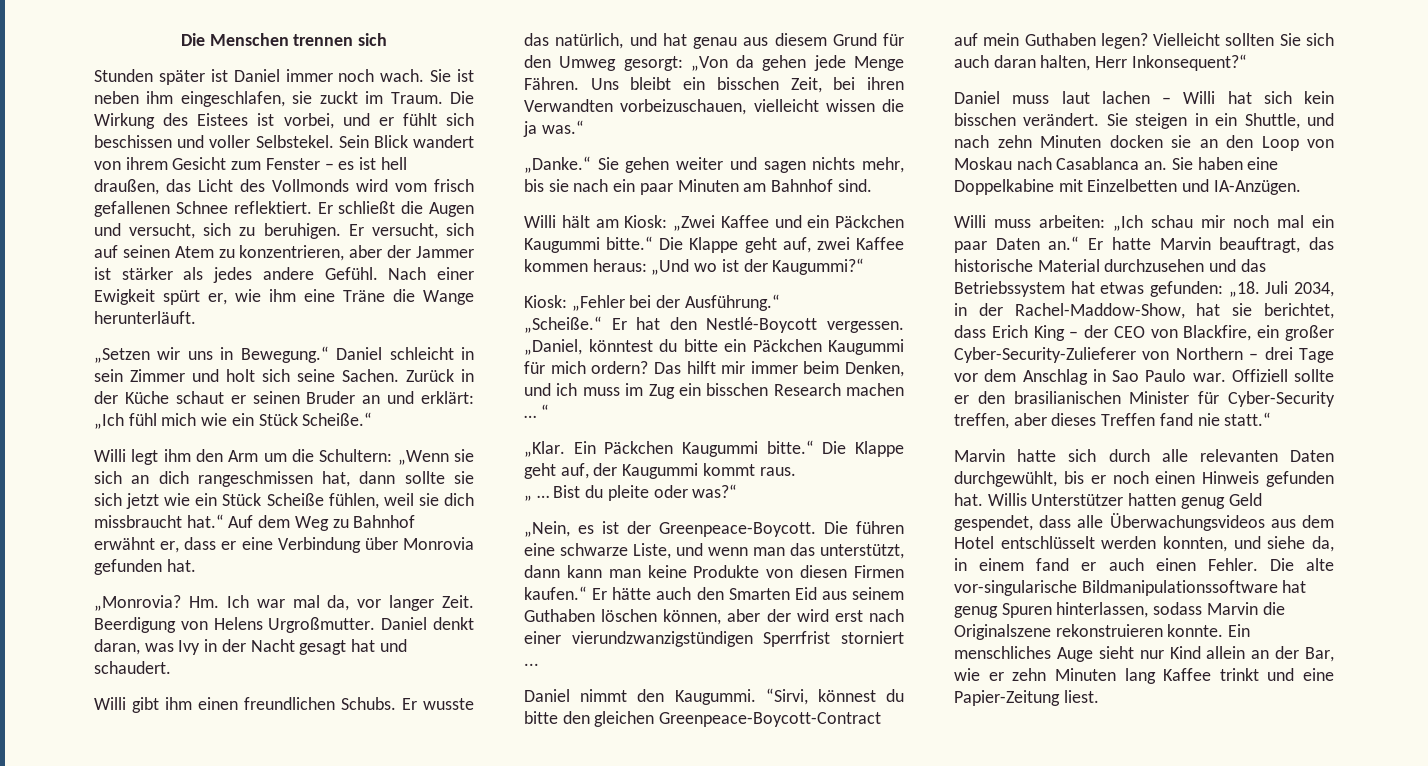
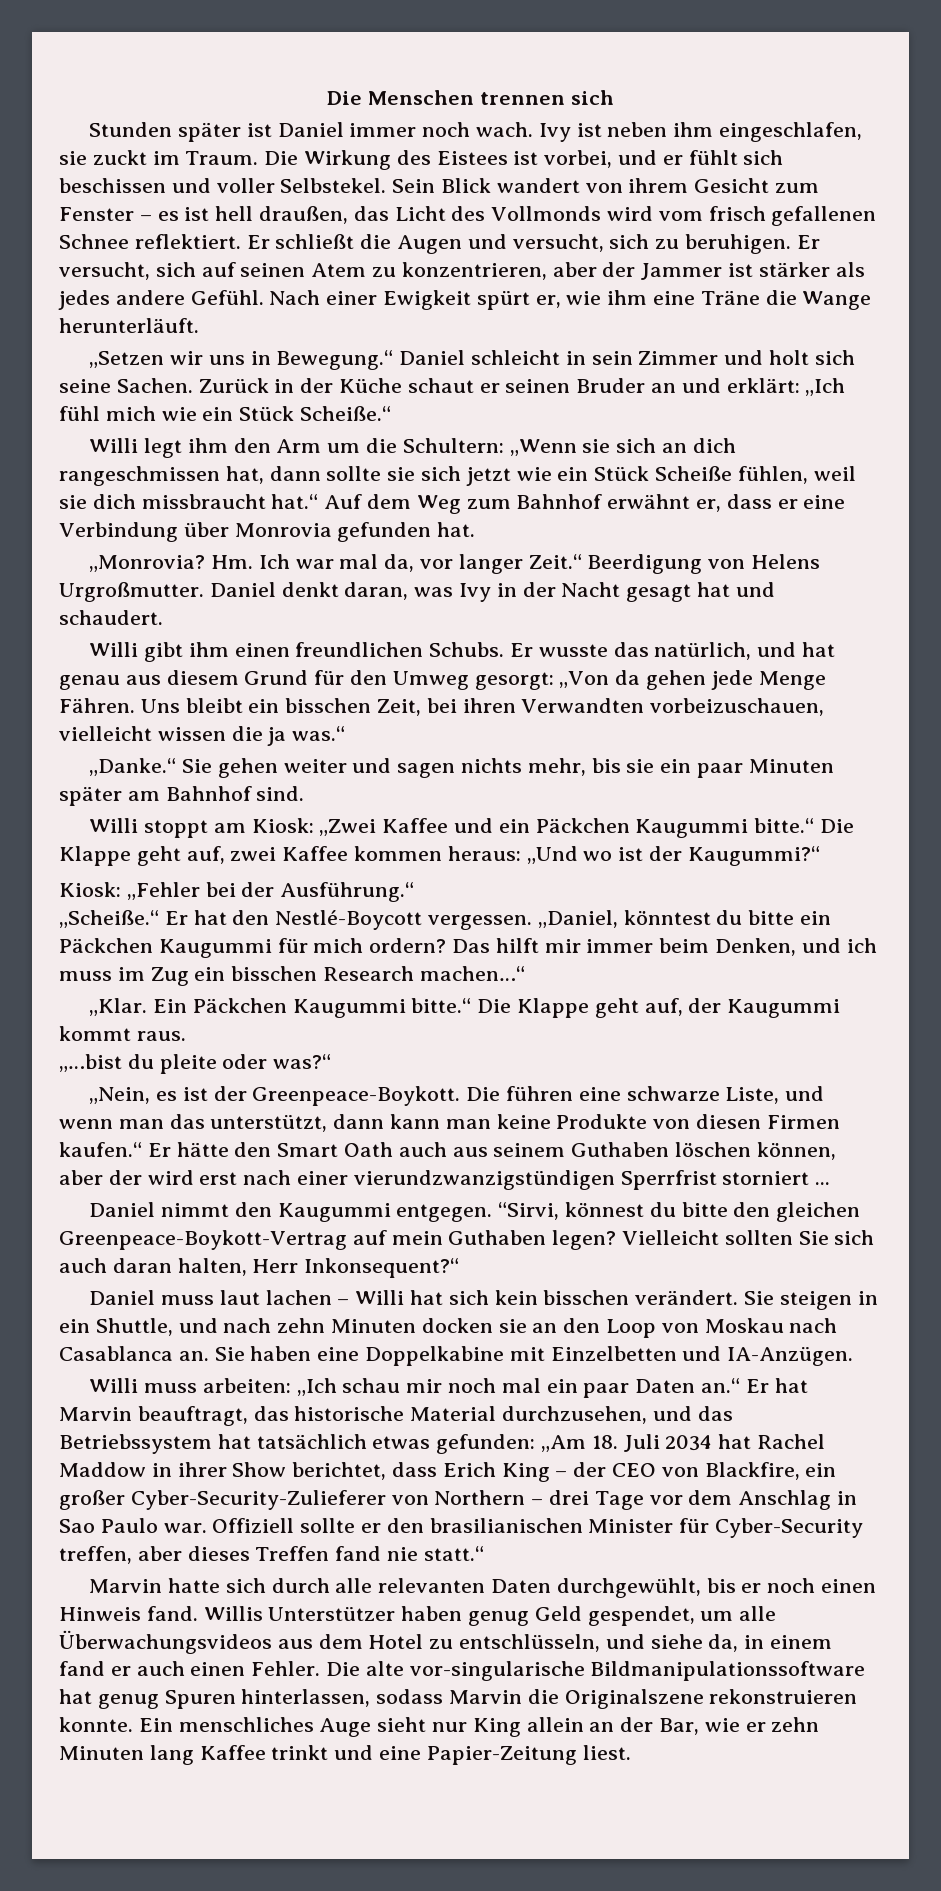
- Sie ist neben ihm eingeschlafen, sie zuckt im Traum.
+ Ivy ist neben ihm eingeschlafen, sie zuckt im Traum.
- Willi legt ihm den Arm um die Schultern: „Wenn sie sich an dich rangeschmissen hat, dann sollte sie sich jetzt wie ein Stück Scheiße fühlen, weil sie dich missbraucht hat.“ Auf dem Weg zu Bahnhof erwähnt er, dass er eine Verbindung über Monrovia gefunden hat.
+ Willi legt ihm den Arm um die Schultern: „Wenn sie sich an dich rangeschmissen hat, dann sollte sie sich jetzt wie ein Stück Scheiße fühlen, weil sie dich missbraucht hat.“ Auf dem Weg zum Bahnhof erwähnt er, dass er eine Verbindung über Monrovia gefunden hat.
- Hm. Ich war mal da, vor langer Zeit. Beerdigung von Helens Urgroßmutter.
+ Hm. Ich war mal da, vor langer Zeit.“ Beerdigung von Helens Urgroßmutter.
- „Danke.“ Sie gehen weiter und sagen nichts mehr, bis sie nach ein paar Minuten am Bahnhof sind.
+ „Danke.“ Sie gehen weiter und sagen nichts mehr, bis sie ein paar Minuten später am Bahnhof sind.
- Willi hält am Kiosk: „Zwei Kaffee und ein Päckchen Kaugummi bitte.“ Die Klappe geht auf, zwei Kaffee kommen heraus: „Und wo ist der Kaugummi?“
+ Willi stoppt am Kiosk: „Zwei Kaffee und ein Päckchen Kaugummi bitte.“ Die Klappe geht auf, zwei Kaffee kommen heraus: „Und wo ist der Kaugummi?“
- Das hilft mir immer beim Denken, und ich muss im Zug ein bisschen Research machen … “
+ Das hilft mir immer beim Denken, und ich muss im Zug ein bisschen Research machen…“
- „ … Bist du pleite oder was?“
+ „…bist du pleite oder was?“
- „Nein, es ist der Greenpeace-Boycott.
+ „Nein, es ist der Greenpeace-Boykott.
- Die führen eine schwarze Liste, und wenn man das unterstützt, dann kann man keine Produkte von diesen Firmen kaufen.“ Er hätte auch den Smarten Eid aus seinem Guthaben löschen können, aber der wird erst nach einer vierundzwanzigstündigen Sperrfrist storniert ...
+ Die führen eine schwarze Liste, und wenn man das unterstützt, dann kann man keine Produkte von diesen Firmen kaufen.“ Er hätte den Smart Oath auch aus seinem Guthaben löschen können, aber der wird erst nach einer vierundzwanzigstündigen Sperrfrist storniert ...
- Daniel nimmt den Kaugummi.
+ Daniel nimmt den Kaugummi entgegen.
- “Sirvi, könnest du bitte den gleichen Greenpeace-Boycott-Contract auf mein Guthaben legen?
+ “Sirvi, könnest du bitte den gleichen Greenpeace-Boykott-Vertrag auf mein Guthaben legen?
- Willi muss arbeiten: „Ich schau mir noch mal ein paar Daten an.“ Er hatte Marvin beauftragt, das historische Material durchzusehen und das Betriebssystem hat etwas gefunden: „18. Juli 2034, in der Rachel-Maddow-Show, hat sie berichtet, dass Erich King – der CEO von Blackfire, ein großer Cyber-Security-Zulieferer von Northern – drei Tage vor dem Anschlag in Sao Paulo war.
+ Willi muss arbeiten: „Ich schau mir noch mal ein paar Daten an.“ Er hat Marvin beauftragt, das historische Material durchzusehen, und das Betriebssystem hat tatsächlich etwas gefunden: „Am 18. Juli 2034 hat Rachel Maddow in ihrer Show berichtet, dass Erich King – der CEO von Blackfire, ein großer Cyber-Security-Zulieferer von Northern – drei Tage vor dem Anschlag in Sao Paulo war.
- Marvin hatte sich durch alle relevanten Daten durchgewühlt, bis er noch einen Hinweis gefunden hat.
+ Marvin hatte sich durch alle relevanten Daten durchgewühlt, bis er noch einen Hinweis fand.
- Willis Unterstützer hatten genug Geld gespendet, dass alle Überwachungsvideos aus dem Hotel entschlüsselt werden konnten, und siehe da, in einem fand er auch einen Fehler.
+ Willis Unterstützer haben genug Geld gespendet, um alle Überwachungsvideos aus dem Hotel zu entschlüsseln, und siehe da, in einem fand er auch einen Fehler.
- Ein menschliches Auge sieht nur Kind allein an der Bar, wie er zehn Minuten lang Kaffee trinkt und eine Papier-Zeitung liest.
+ Ein menschliches Auge sieht nur King allein an der Bar, wie er zehn Minuten lang Kaffee trinkt und eine Papier-Zeitung liest.

